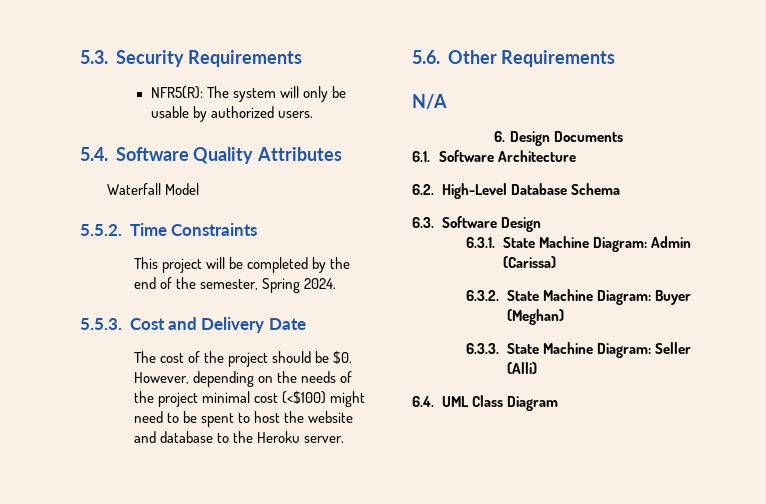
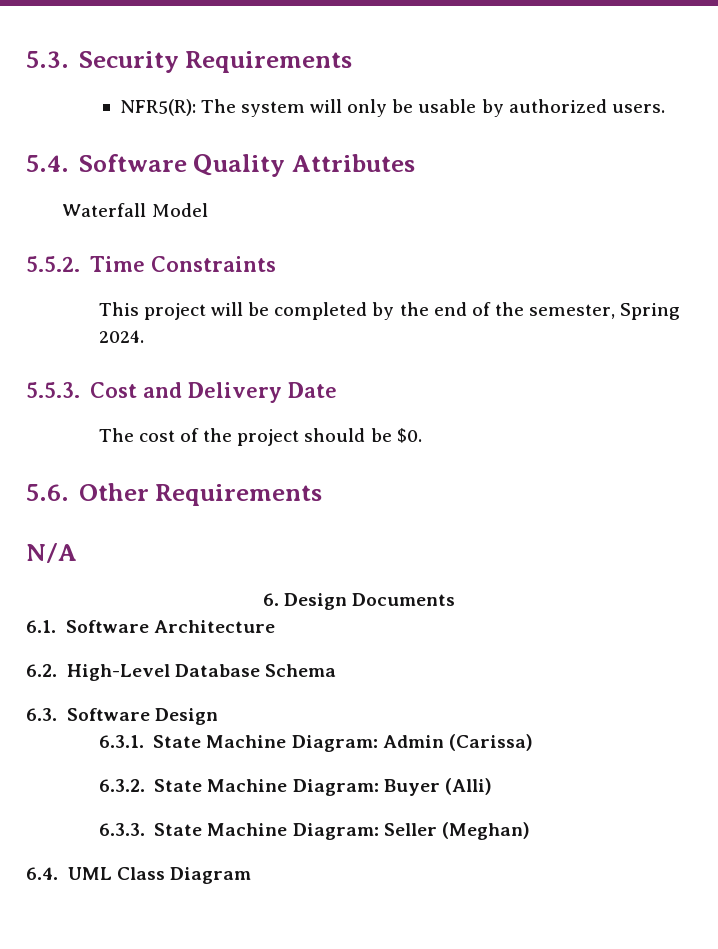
- However, depending on the needs of the project minimal cost (<$100) might need to be spent to host the website and database to the Heroku server.
- 6.3.2. State Machine Diagram: Buyer (Meghan)
+ 6.3.2. State Machine Diagram: Buyer (Alli)
- 6.3.3. State Machine Diagram: Seller (Alli)
+ 6.3.3. State Machine Diagram: Seller (Meghan)

